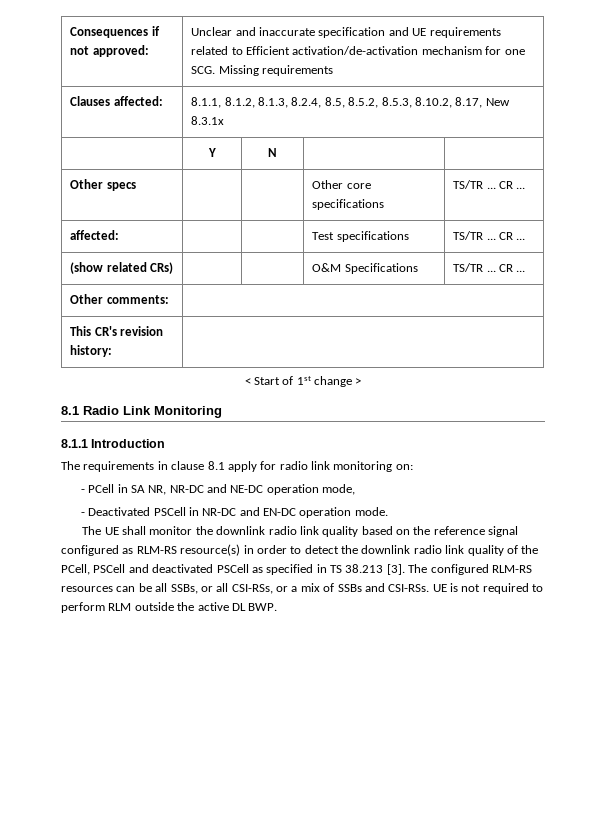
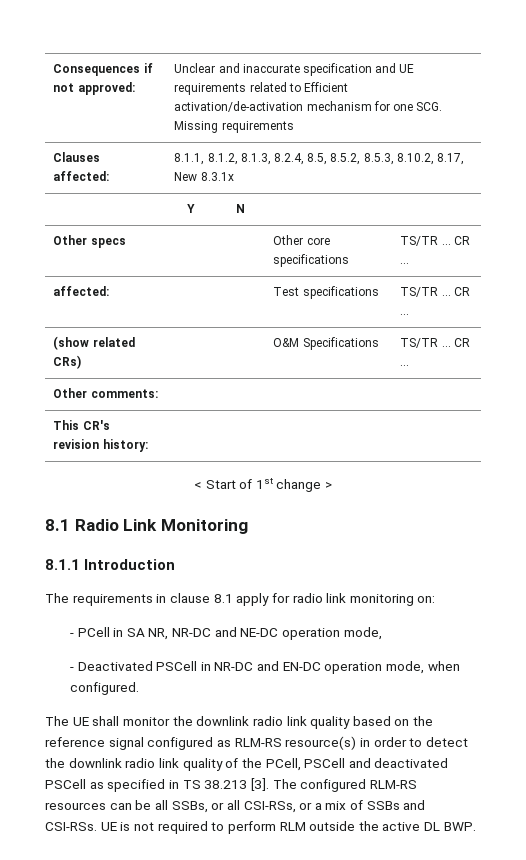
- - Deactivated PSCell in NR-DC and EN-DC operation mode.
+ - Deactivated PSCell in NR-DC and EN-DC operation mode, when configured.

